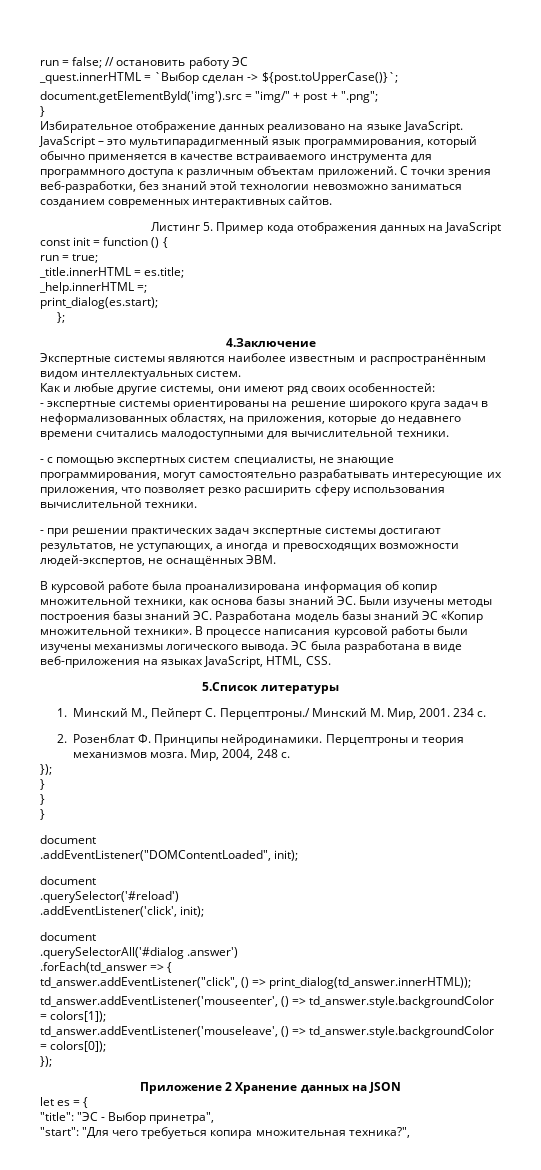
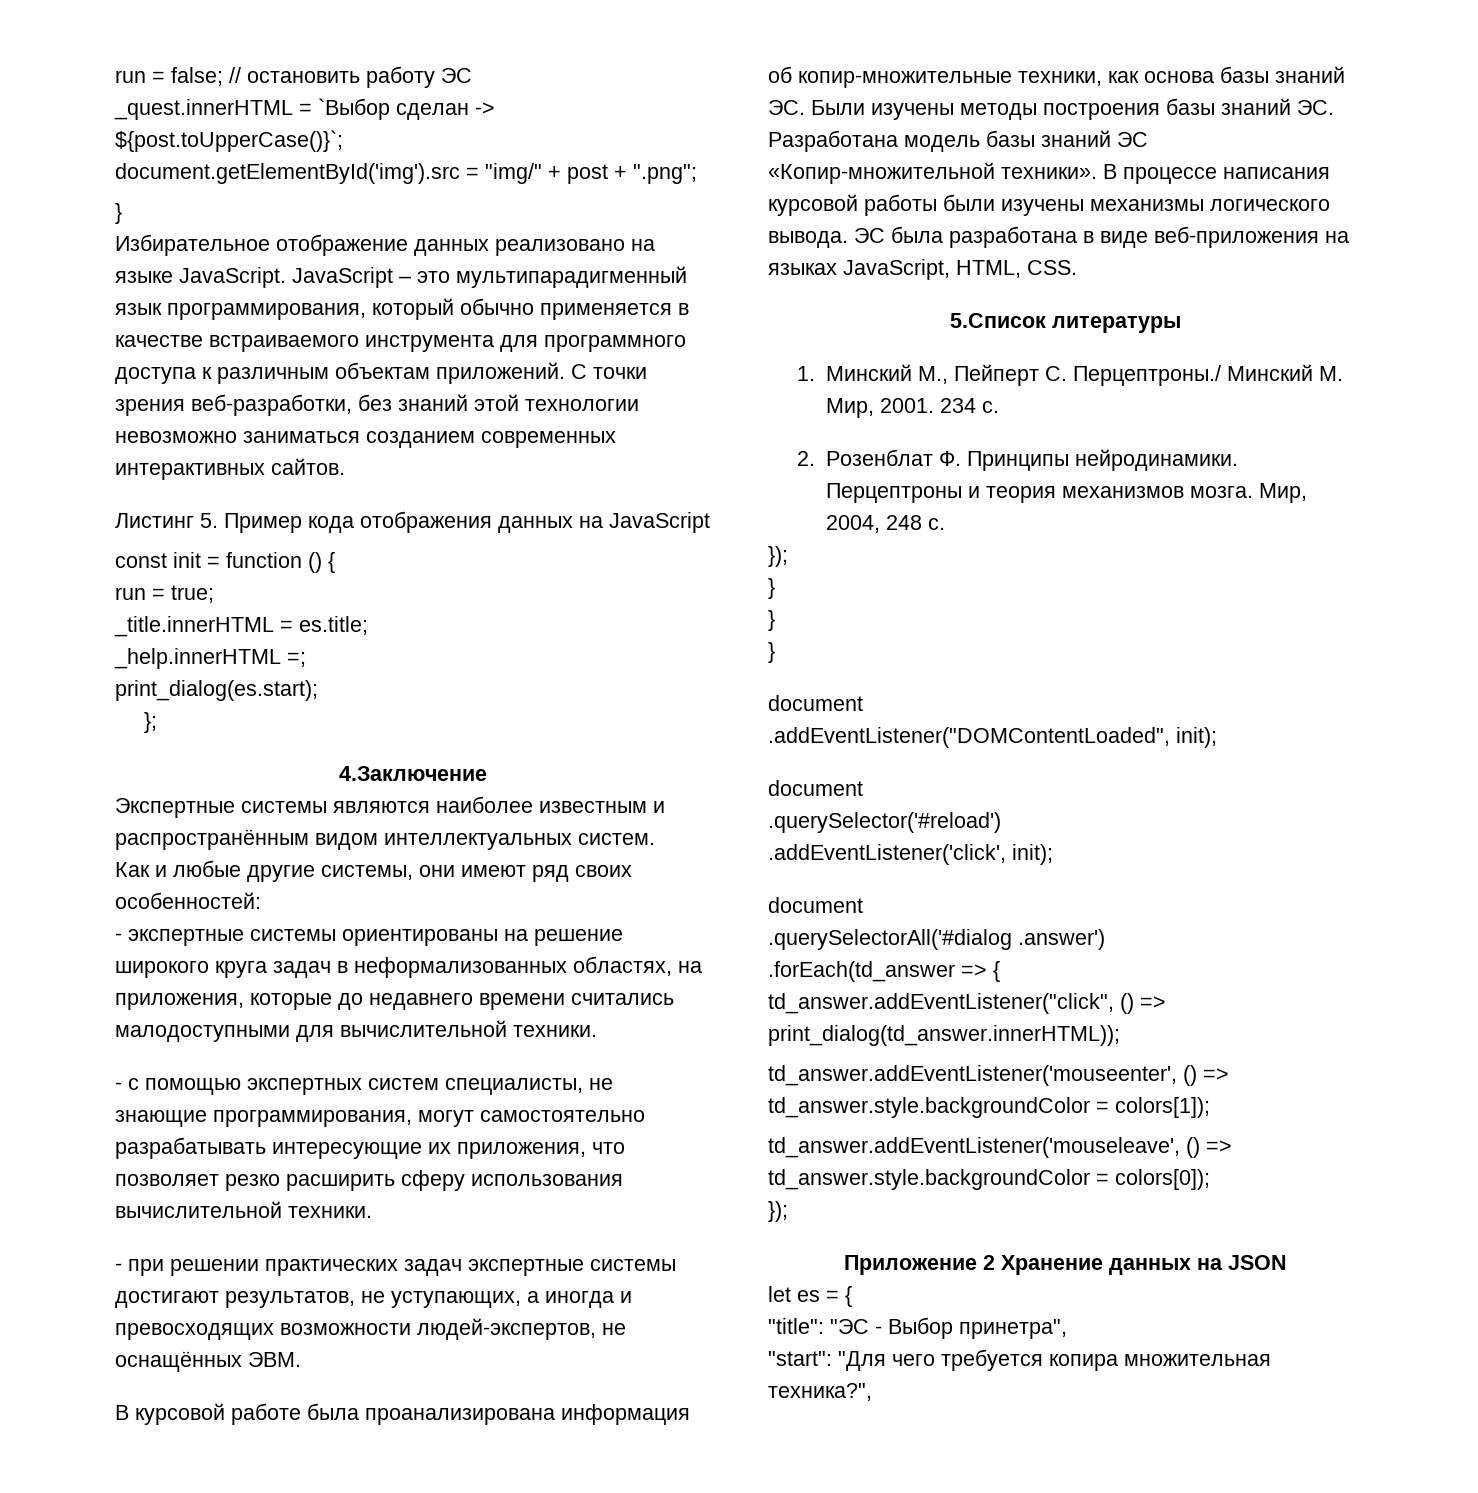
- В курсовой работе была проанализирована информация об копир множительной техники, как основа базы знаний ЭС. Были изучены методы построения базы знаний ЭС. Разработана модель базы знаний ЭС «Копир множительной техники».
+ В курсовой работе была проанализирована информация об копир-множительные техники, как основа базы знаний ЭС. Были изучены методы построения базы знаний ЭС. Разработана модель базы знаний ЭС «Копир-множительной техники».
- "start": "Для чего требуеться копира множительная техника?",
+ "start": "Для чего требуется копира множительная техника?",

